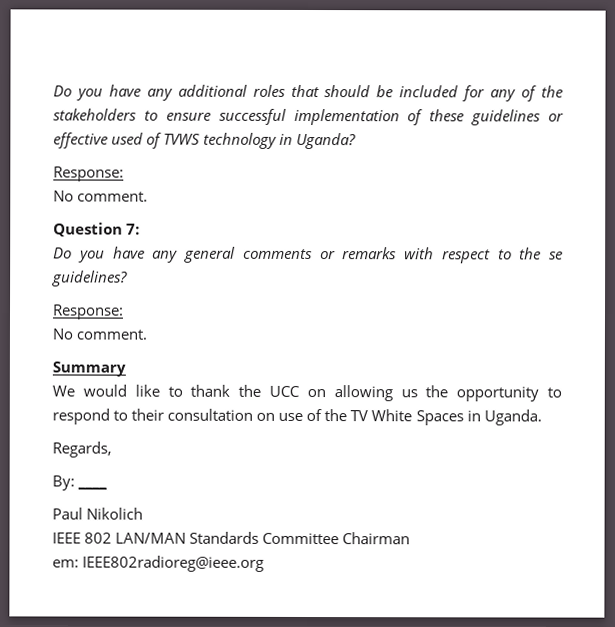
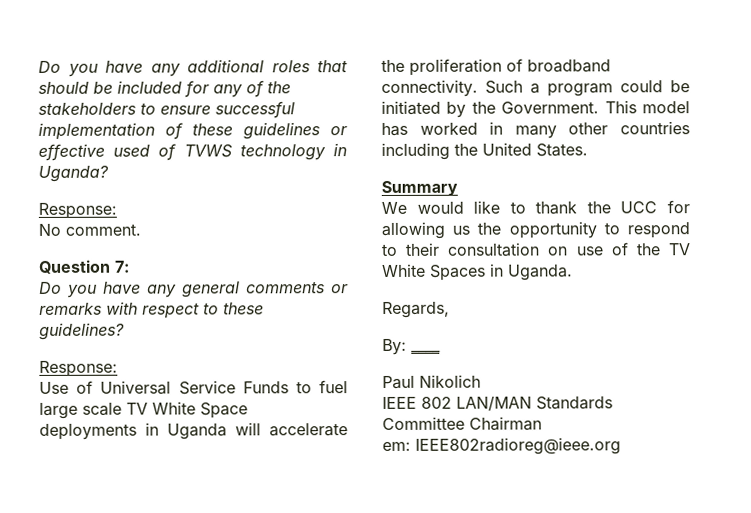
- Do you have any general comments or remarks with respect to the se guidelines?
+ Do you have any general comments or remarks with respect to these guidelines?
  Response:
- No comment.
+ Use of Universal Service Funds to fuel large scale TV White Space deployments in Uganda will accelerate the proliferation of broadband connectivity. Such a program could be initiated by the Government. This model has worked in many other countries including the United States.
- We would like to thank the UCC on allowing us the opportunity to respond to their consultation on use of the TV White Spaces in Uganda.
+ We would like to thank the UCC for allowing us the opportunity to respond to their consultation on use of the TV White Spaces in Uganda.

